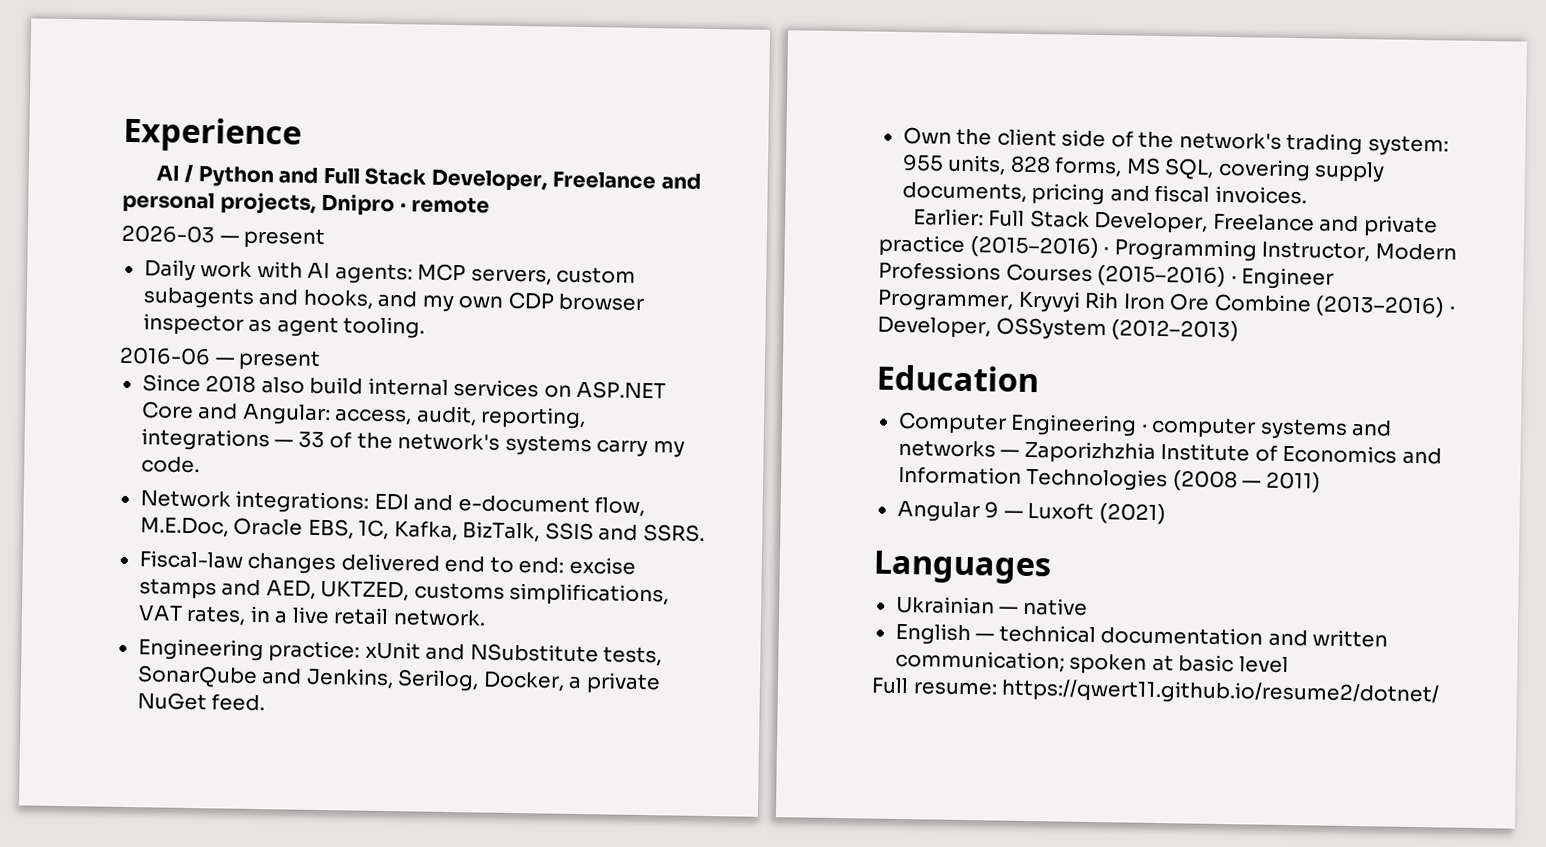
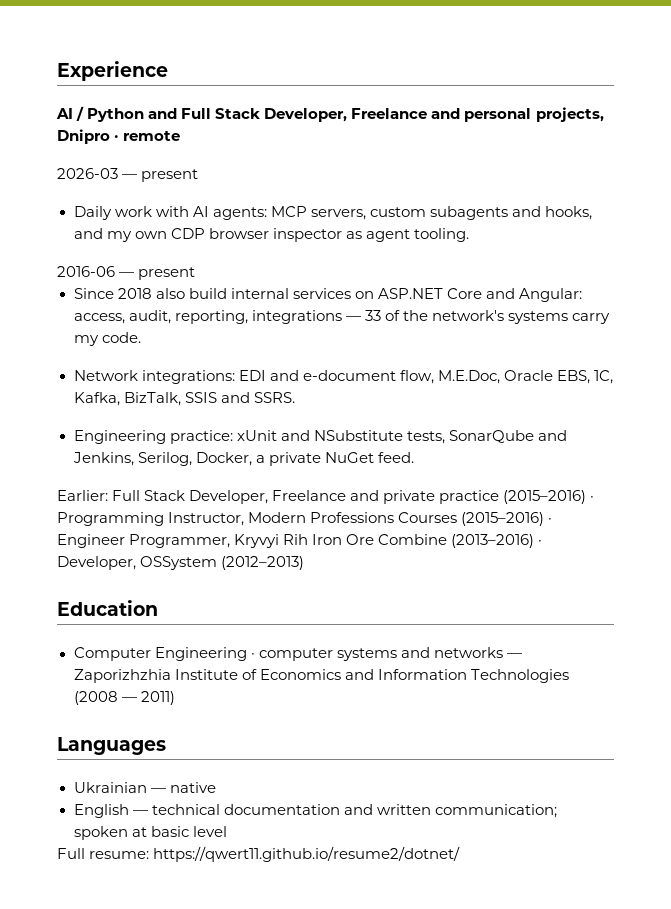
- Fiscal-law changes delivered end to end: excise stamps and AED, UKTZED, customs simplifications, VAT rates, in a live retail network.
- Own the client side of the network's trading system: 955 units, 828 forms, MS SQL, covering supply documents, pricing and fiscal invoices.
- Angular 9 — Luxoft (2021)

